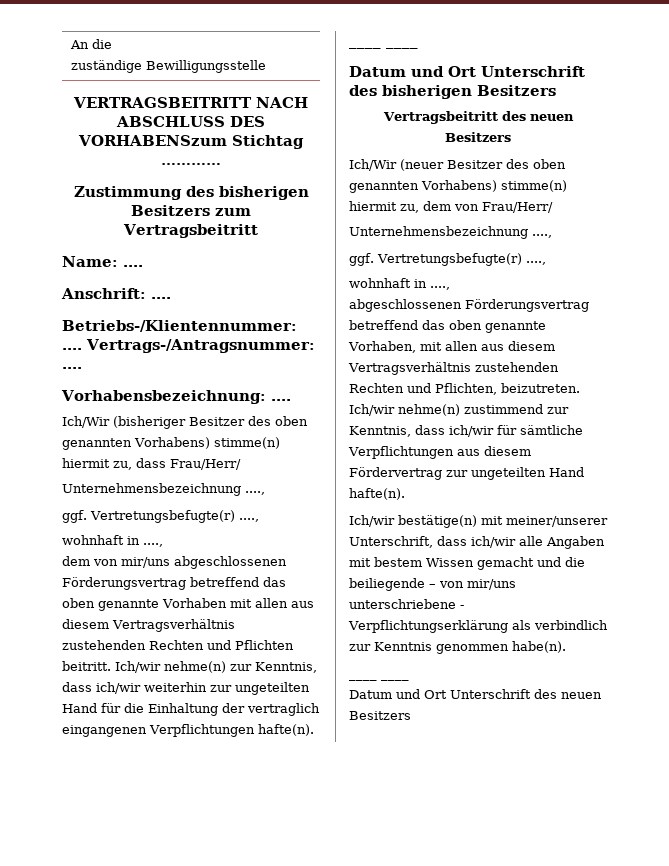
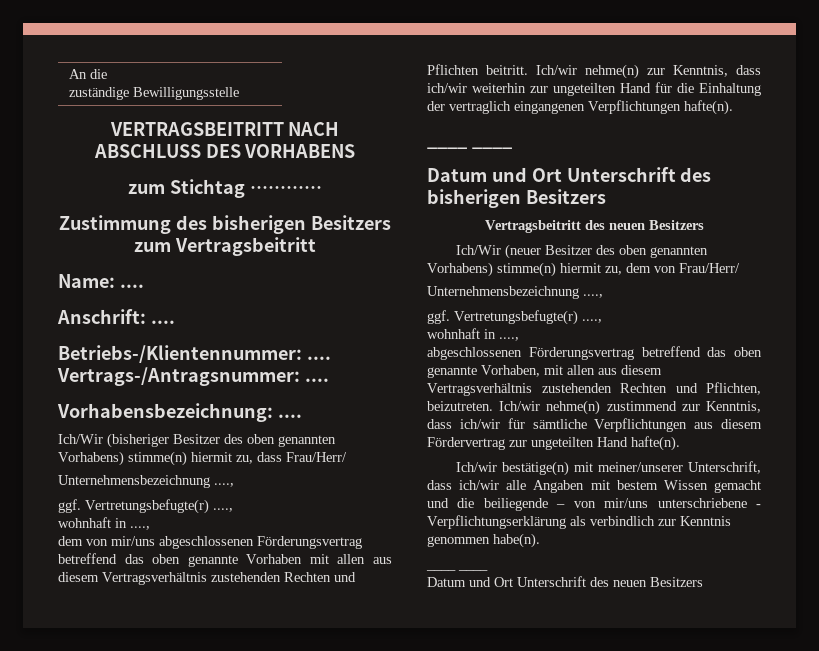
- VERTRAGSBEITRITT NACH ABSCHLUSS DES VORHABENSzum Stichtag …………
+ VERTRAGSBEITRITT NACH ABSCHLUSS DES VORHABENS
+ zum Stichtag …………

